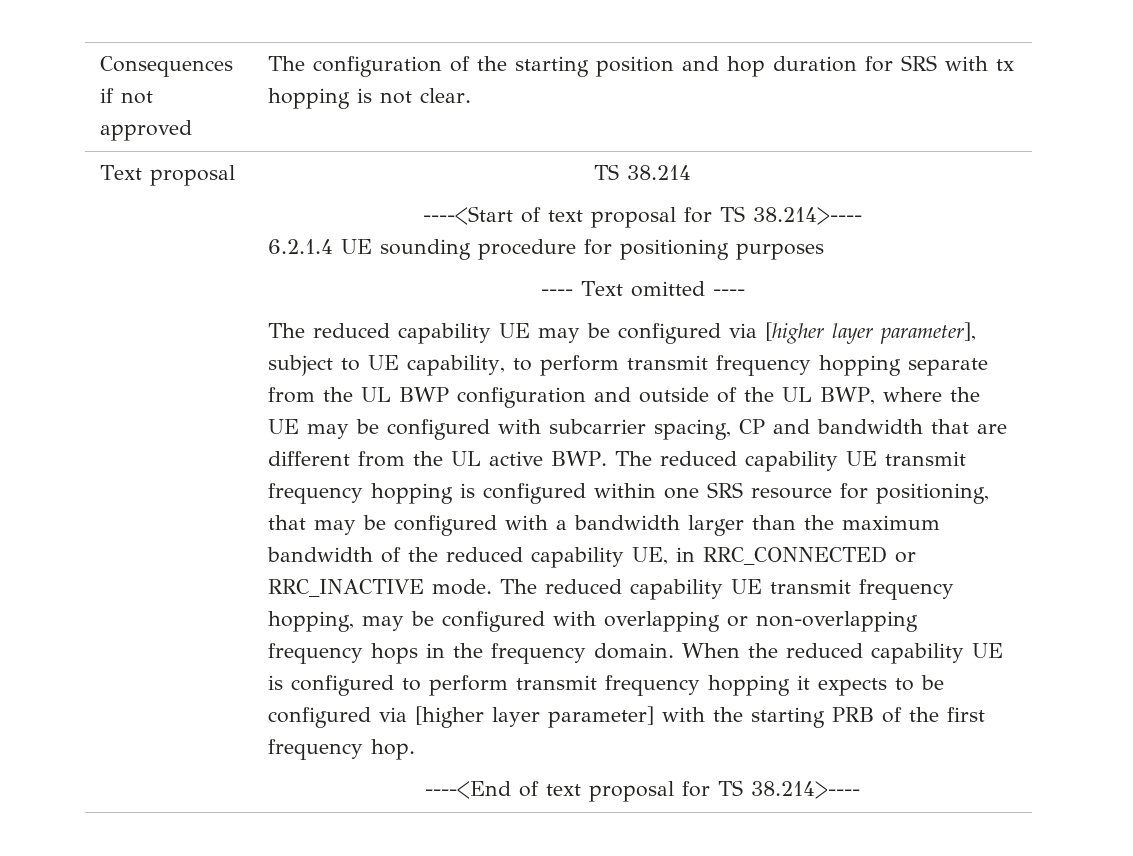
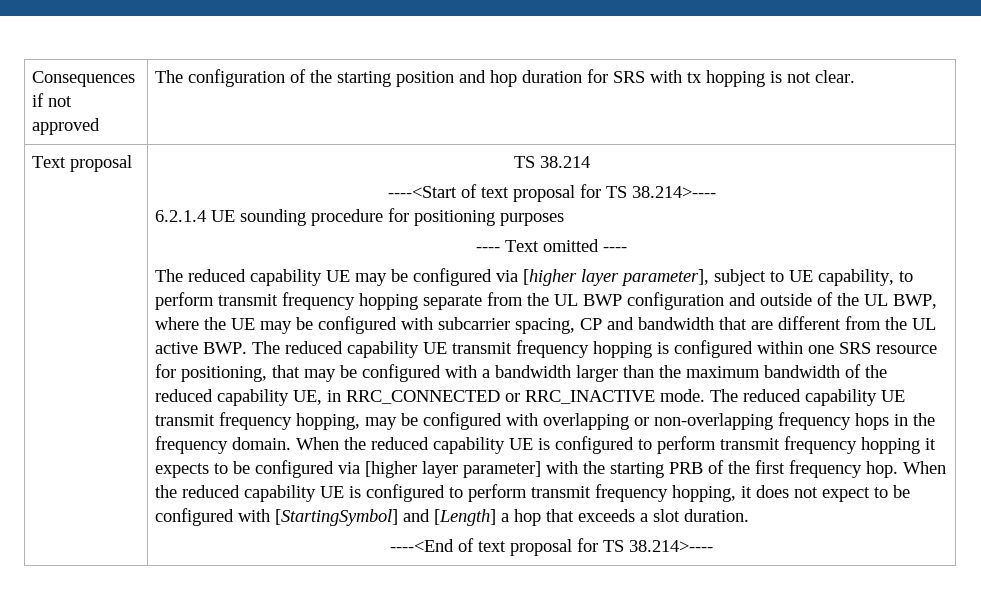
+ When the reduced capability UE is configured to perform transmit frequency hopping, it does not expect to be configured with [StartingSymbol] and [Length] a hop that exceeds a slot duration.

